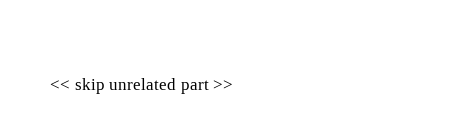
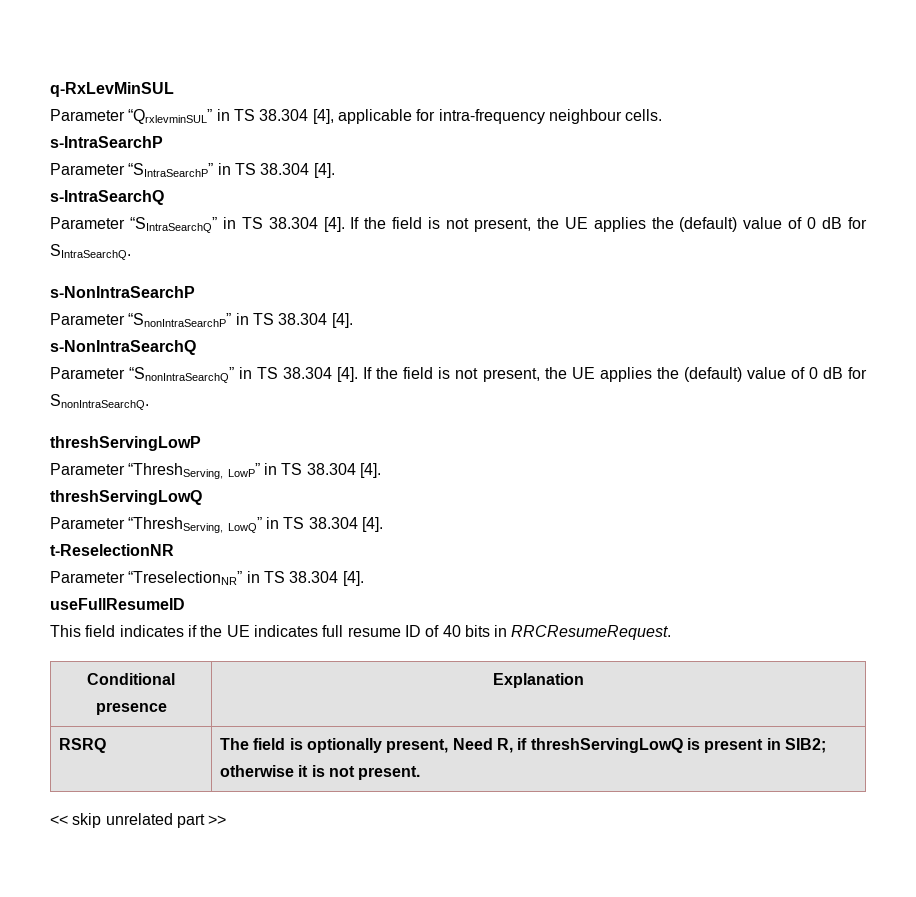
+ q-RxLevMinSUL
+ Parameter “QrxlevminSUL” in TS 38.304 [4], applicable for intra-frequency neighbour cells.
+ s-IntraSearchP
+ Parameter “SIntraSearchP” in TS 38.304 [4].
+ s-IntraSearchQ
+ Parameter “SIntraSearchQ” in TS 38.304 [4]. If the field is not present, the UE applies the (default) value of 0 dB for SIntraSearchQ.
+ s-NonIntraSearchP
+ Parameter “SnonIntraSearchP” in TS 38.304 [4].
+ s-NonIntraSearchQ
+ Parameter “SnonIntraSearchQ” in TS 38.304 [4]. If the field is not present, the UE applies the (default) value of 0 dB for SnonIntraSearchQ.
+ threshServingLowP
+ Parameter “ThreshServing, LowP” in TS 38.304 [4].
+ threshServingLowQ
+ Parameter “ThreshServing, LowQ” in TS 38.304 [4].
+ t-ReselectionNR
+ Parameter “TreselectionNR” in TS 38.304 [4].
+ useFullResumeID
+ This field indicates if the UE indicates full resume ID of 40 bits in RRCResumeRequest.
+ Conditional presence | Explanation
+ RSRQ | The field is optionally present, Need R, if threshServingLowQ is present in SIB2; otherwise it is not present.

